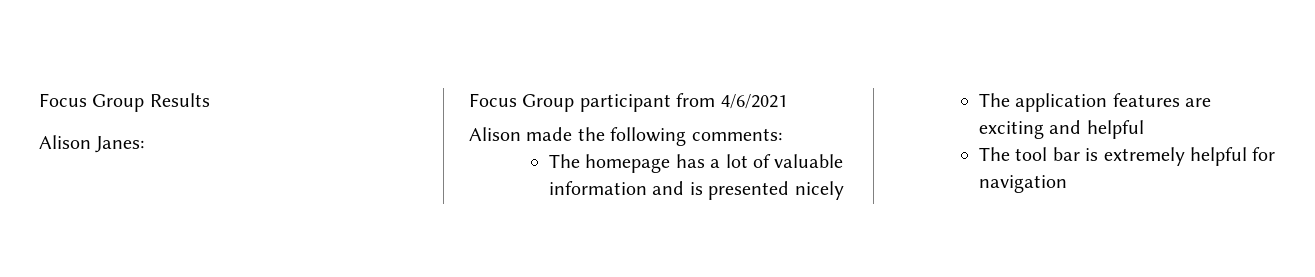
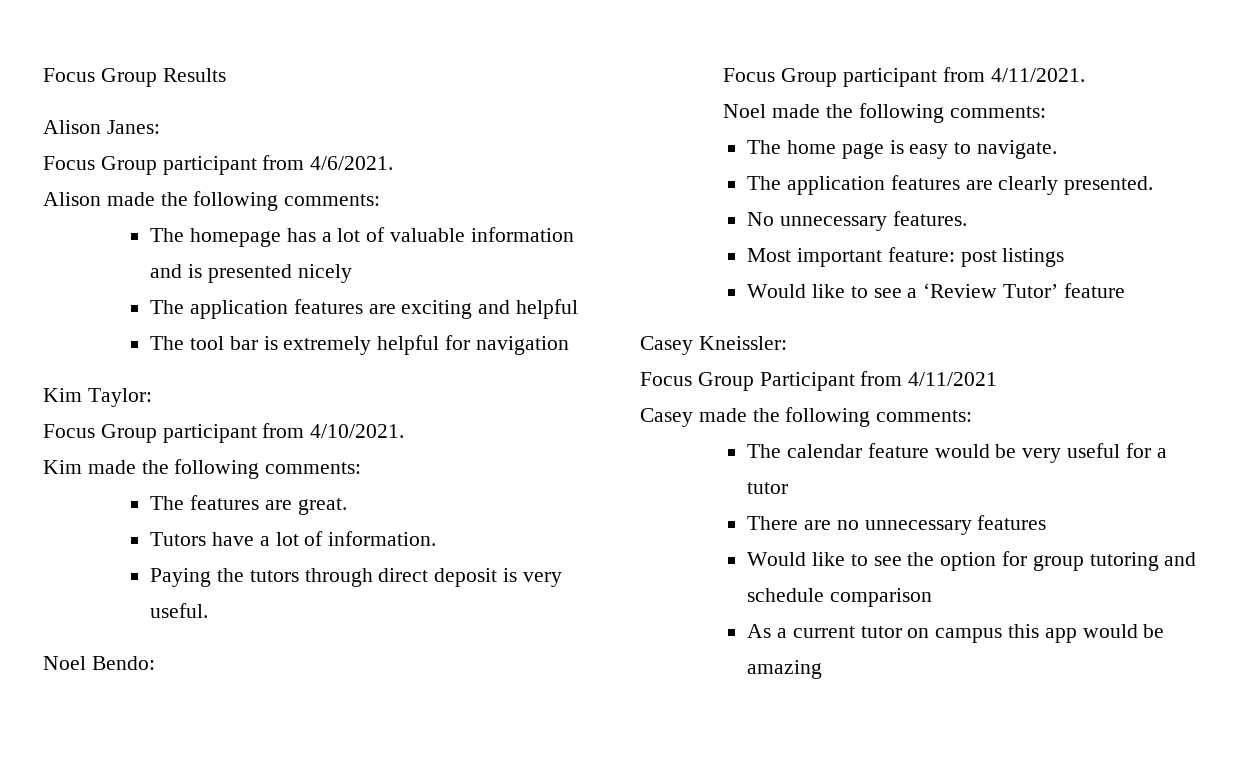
- Focus Group participant from 4/6/2021
+ Focus Group participant from 4/6/2021.
+ Kim Taylor:
+ Focus Group participant from 4/10/2021.
+ Kim made the following comments:
+ The features are great.
+ Tutors have a lot of information.
+ Paying the tutors through direct deposit is very useful.
+ Noel Bendo:
+ Focus Group participant from 4/11/2021.
+ Noel made the following comments:
+ The home page is easy to navigate.
+ The application features are clearly presented.
+ No unnecessary features.
+ Most important feature: post listings
+ Would like to see a ‘Review Tutor’ feature
+ Casey Kneissler:
+ Focus Group Participant from 4/11/2021
+ Casey made the following comments:
+ The calendar feature would be very useful for a tutor
+ There are no unnecessary features
+ Would like to see the option for group tutoring and schedule comparison
+ As a current tutor on campus this app would be amazing

